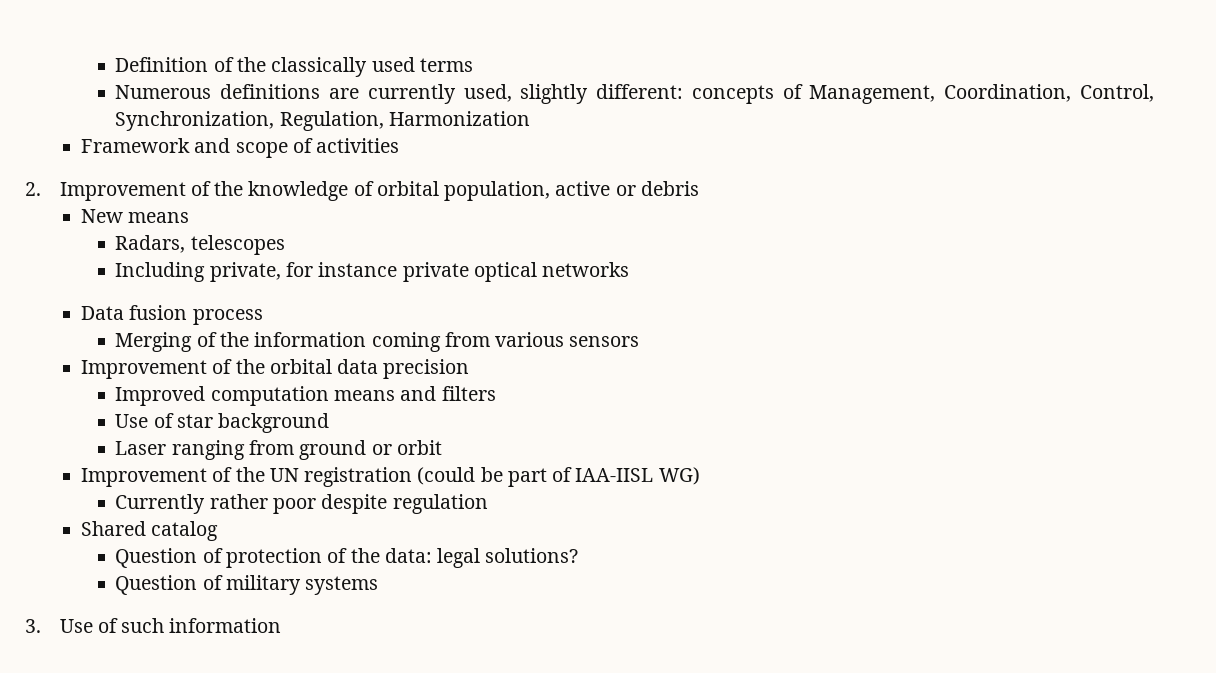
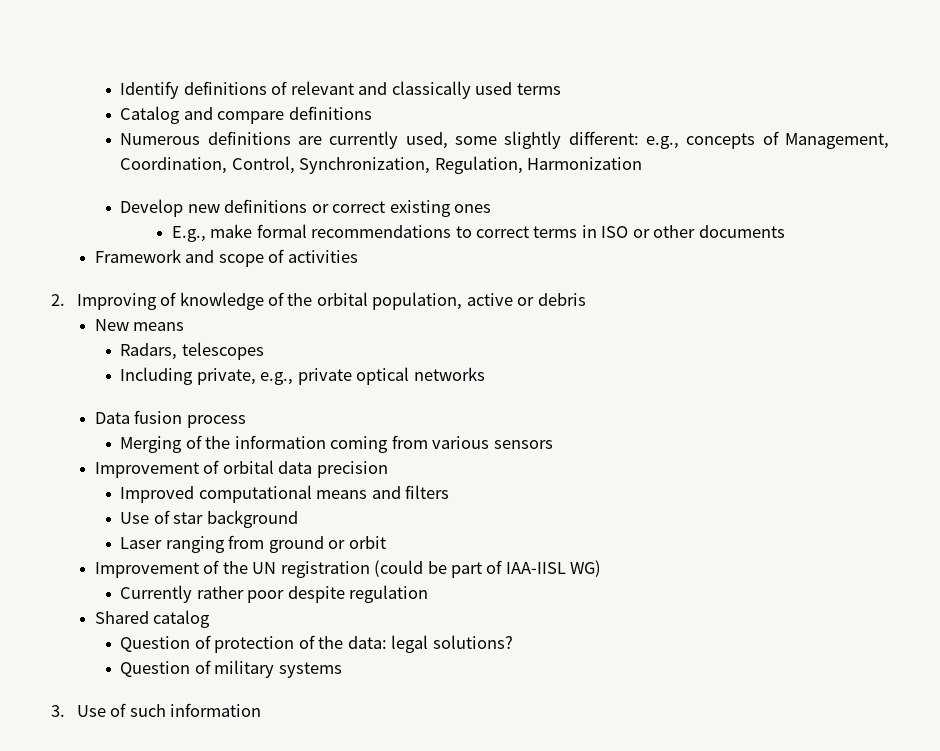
- Definition of the classically used terms
+ Identify definitions of relevant and classically used terms
+ Catalog and compare definitions
- Numerous definitions are currently used, slightly different: concepts of Management, Coordination, Control, Synchronization, Regulation, Harmonization
+ Numerous definitions are currently used, some slightly different: e.g., concepts of Management, Coordination, Control, Synchronization, Regulation, Harmonization
+ Develop new definitions or correct existing ones
+ E.g., make formal recommendations to correct terms in ISO or other documents
- 2. Improvement of the knowledge of orbital population, active or debris
+ 2. Improving of knowledge of the orbital population, active or debris
- Including private, for instance private optical networks
+ Including private, e.g., private optical networks
- Improvement of the orbital data precision
+ Improvement of orbital data precision
- Improved computation means and filters
+ Improved computational means and filters

